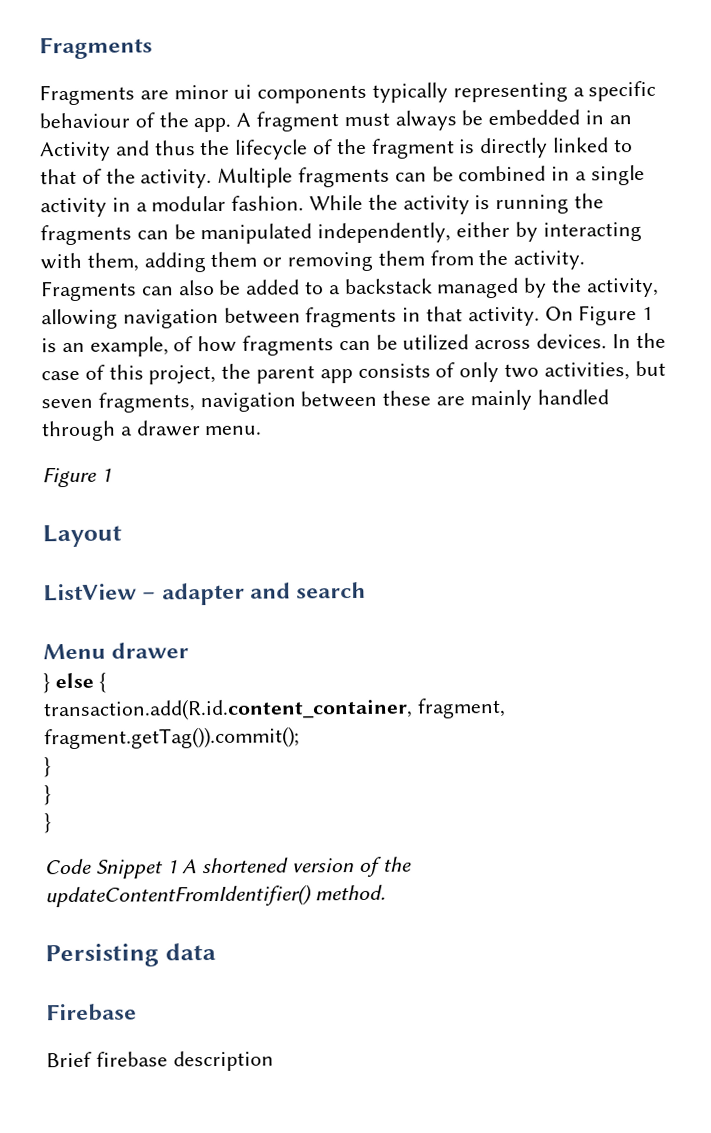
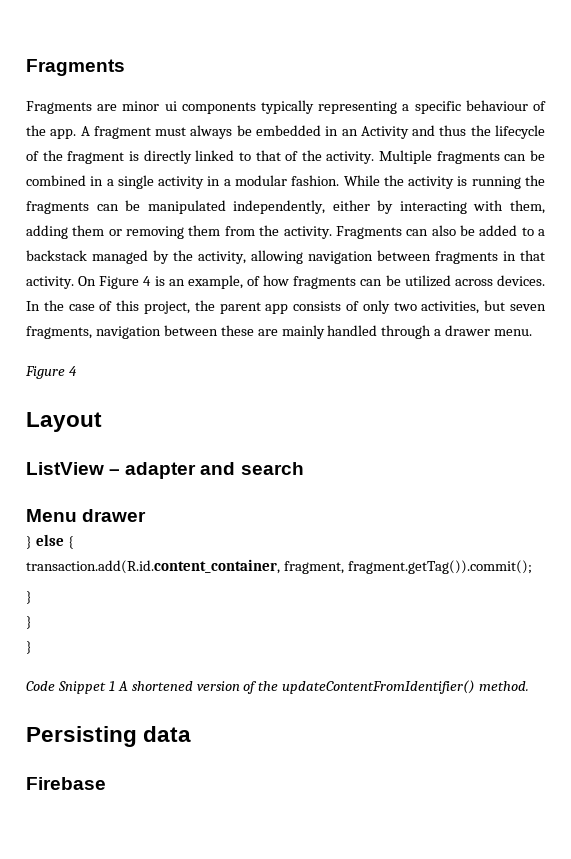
- On Figure 1 is an example, of how fragments can be utilized across devices.
+ On Figure 4 is an example, of how fragments can be utilized across devices.
  In the case of this project, the parent app consists of only two activities, but seven fragments, navigation between these are mainly handled through a drawer menu.
- Figure 1
+ Figure 4
- Brief firebase description

